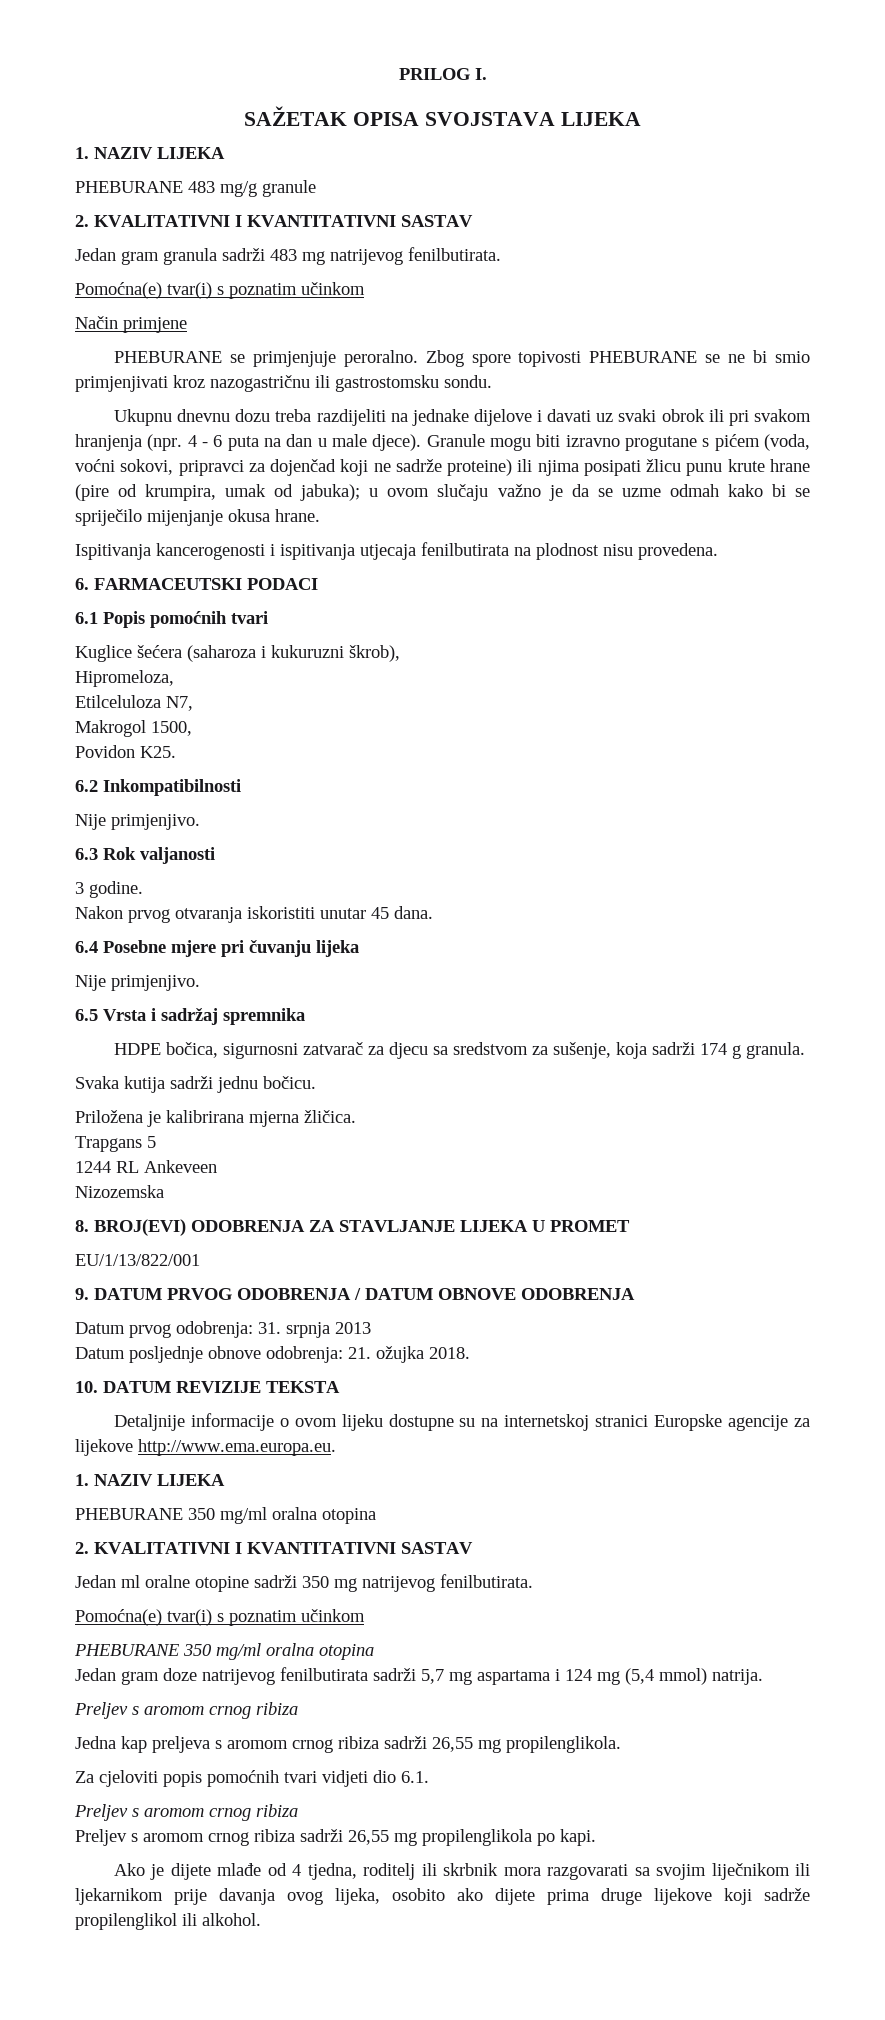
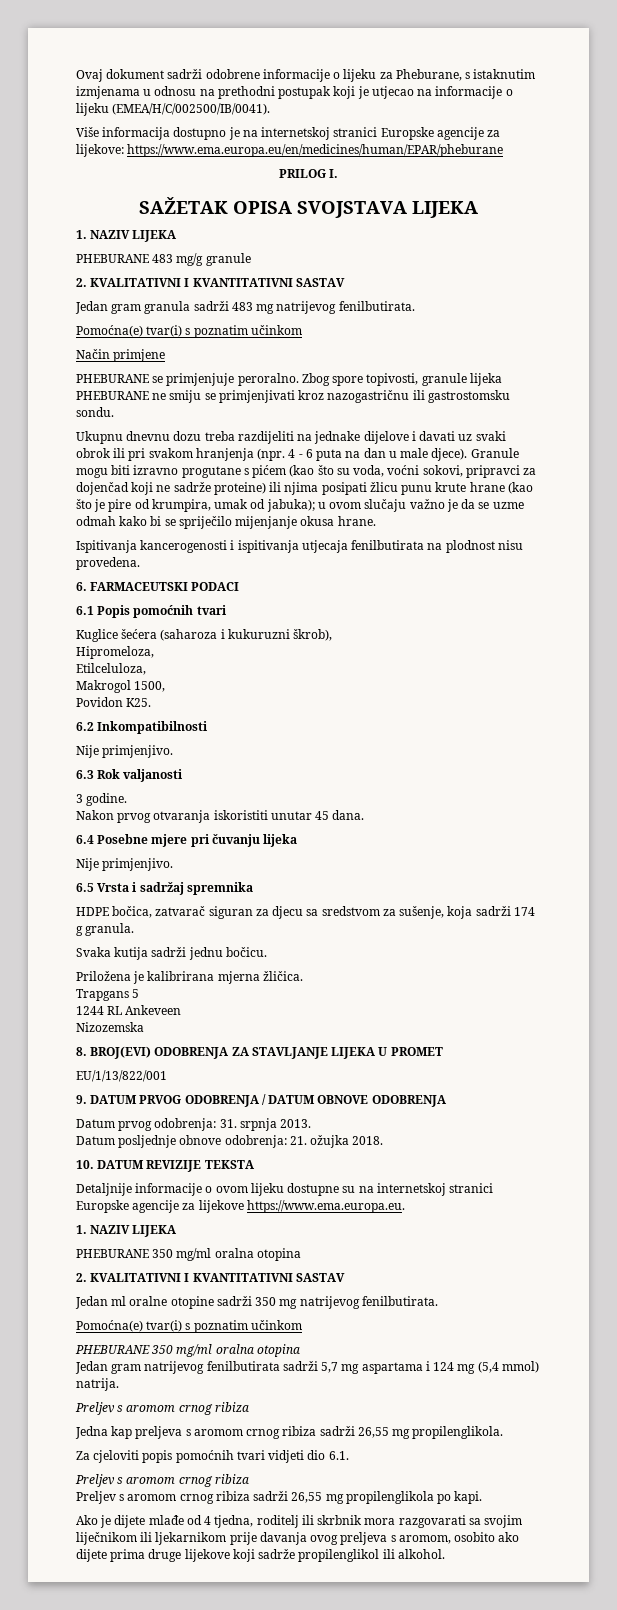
+ Ovaj dokument sadrži odobrene informacije o lijeku za Pheburane, s istaknutim izmjenama u odnosu na prethodni postupak koji je utjecao na informacije o lijeku (EMEA/H/C/002500/IB/0041).
+ Više informacija dostupno je na internetskoj stranici Europske agencije za lijekove: https://www.ema.europa.eu/en/medicines/human/EPAR/pheburane
- Zbog spore topivosti PHEBURANE se ne bi smio primjenjivati kroz nazogastričnu ili gastrostomsku sondu.
+ Zbog spore topivosti, granule lijeka PHEBURANE ne smiju se primjenjivati kroz nazogastričnu ili gastrostomsku sondu.
- Granule mogu biti izravno progutane s pićem (voda, voćni sokovi, pripravci za dojenčad koji ne sadrže proteine) ili njima posipati žlicu punu krute hrane (pire od krumpira, umak od jabuka); u ovom slučaju važno je da se uzme odmah kako bi se spriječilo mijenjanje okusa hrane.
+ Granule mogu biti izravno progutane s pićem (kao što su voda, voćni sokovi, pripravci za dojenčad koji ne sadrže proteine) ili njima posipati žlicu punu krute hrane (kao što je pire od krumpira, umak od jabuka); u ovom slučaju važno je da se uzme odmah kako bi se spriječilo mijenjanje okusa hrane.
- Etilceluloza N7,
+ Etilceluloza,
- HDPE bočica, sigurnosni zatvarač za djecu sa sredstvom za sušenje, koja sadrži 174 g granula.
+ HDPE bočica, zatvarač siguran za djecu sa sredstvom za sušenje, koja sadrži 174 g granula.
- Datum prvog odobrenja: 31. srpnja 2013
+ Datum prvog odobrenja: 31. srpnja 2013.
- Detaljnije informacije o ovom lijeku dostupne su na internetskoj stranici Europske agencije za lijekove http://www.ema.europa.eu.
+ Detaljnije informacije o ovom lijeku dostupne su na internetskoj stranici Europske agencije za lijekove https://www.ema.europa.eu.
- Jedan gram doze natrijevog fenilbutirata sadrži 5,7 mg aspartama i 124 mg (5,4 mmol) natrija.
+ Jedan gram natrijevog fenilbutirata sadrži 5,7 mg aspartama i 124 mg (5,4 mmol) natrija.
- Ako je dijete mlađe od 4 tjedna, roditelj ili skrbnik mora razgovarati sa svojim liječnikom ili ljekarnikom prije davanja ovog lijeka, osobito ako dijete prima druge lijekove koji sadrže propilenglikol ili alkohol.
+ Ako je dijete mlađe od 4 tjedna, roditelj ili skrbnik mora razgovarati sa svojim liječnikom ili ljekarnikom prije davanja ovog preljeva s aromom, osobito ako dijete prima druge lijekove koji sadrže propilenglikol ili alkohol.

